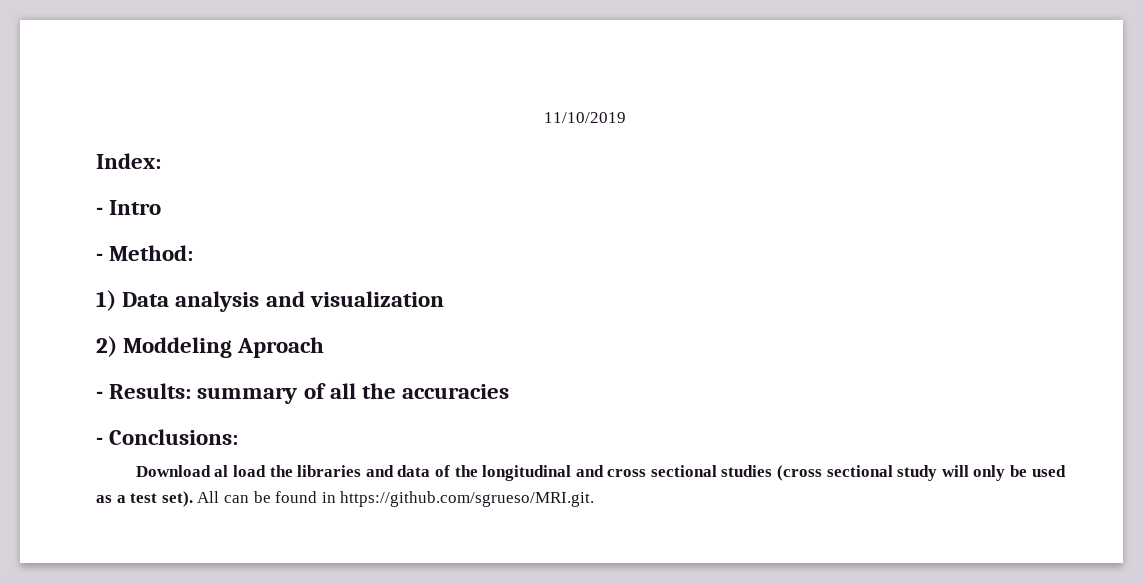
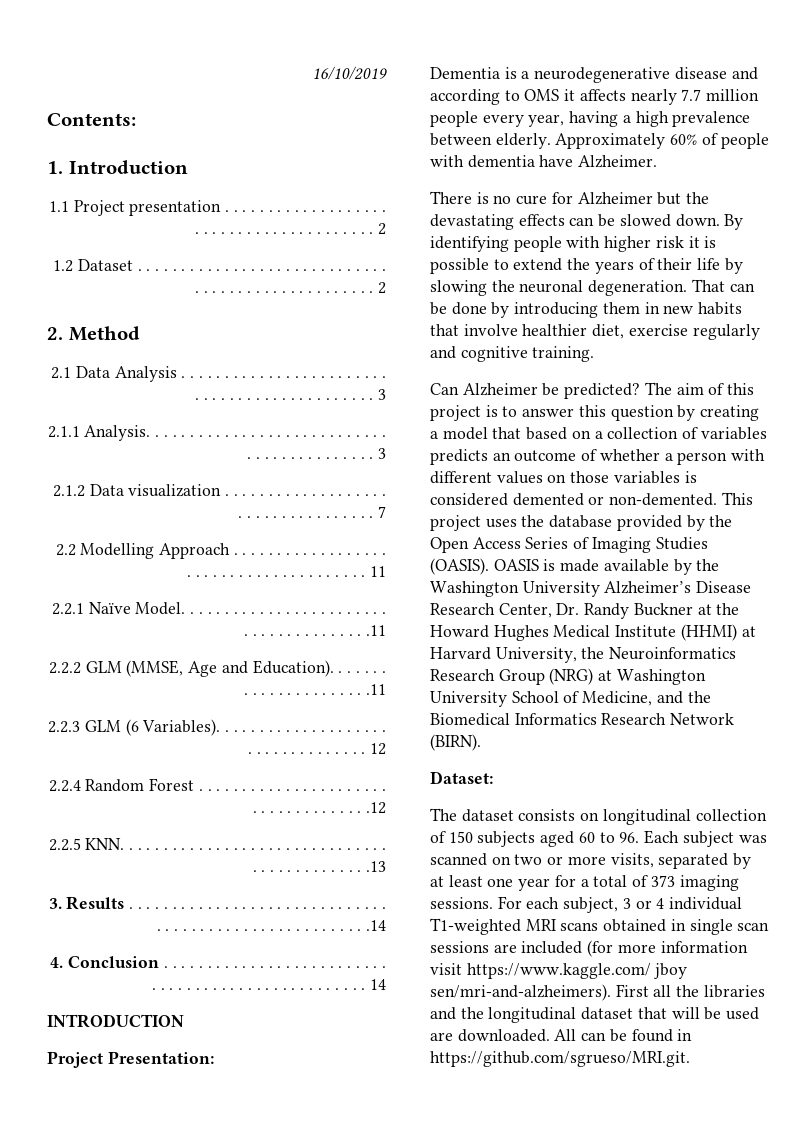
- 11/10/2019
- Index:
- - Intro
- - Method:
- 1) Data analysis and visualization
- 2) Moddeling Aproach
- - Results: summary of all the accuracies
- - Conclusions:
- Download al load the libraries and data of the longitudinal and cross sectional studies (cross sectional study will only be used as a test set).
+ 16/10/2019
+ Contents:
+ 1. Introduction
+ 1.1 Project presentation . . . . . . . . . . . . . . . . . . . . . . . . . . . . . . . . . . . . . . . . 2
+ 1.2 Dataset . . . . . . . . . . . . . . . . . . . . . . . . . . . . . . . . . . . . . . . . . . . . . . . . . . 2
+ 2. Method
+ 2.1 Data Analysis . . . . . . . . . . . . . . . . . . . . . . . . . . . . . . . . . . . . . . . . . . . . . 3
+ 2.1.1 Analysis. . . . . . . . . . . . . . . . . . . . . . . . . . . . . . . . . . . . . . . . . . . 3
+ 2.1.2 Data visualization . . . . . . . . . . . . . . . . . . . . . . . . . . . . . . . . . . . 7
+ 2.2 Modelling Approach . . . . . . . . . . . . . . . . . . . . . . . . . . . . . . . . . . . . . . . 11
+ 2.2.1 Naïve Model. . . . . . . . . . . . . . . . . . . . . . . . . . . . . . . . . . . . . . .11
+ 2.2.2 GLM (MMSE, Age and Education). . . . . . . . . . . . . . . . . . . . . .11
+ 2.2.3 GLM (6 Variables). . . . . . . . . . . . . . . . . . . . . . . . . . . . . . . . . . 12
+ 2.2.4 Random Forest . . . . . . . . . . . . . . . . . . . . . . . . . . . . . . . . . . . .12
+ 2.2.5 KNN. . . . . . . . . . . . . . . . . . . . . . . . . . . . . . . . . . . . . . . . . . . . .13
+ 3. Results . . . . . . . . . . . . . . . . . . . . . . . . . . . . . . . . . . . . . . . . . . . . . . . . . . . . . . .14
+ 4. Conclusion . . . . . . . . . . . . . . . . . . . . . . . . . . . . . . . . . . . . . . . . . . . . . . . . . . . 14
+ INTRODUCTION
+ Project Presentation:
+ Dementia is a neurodegenerative disease and according to OMS it affects nearly 7.7 million people every year, having a high prevalence between elderly. Approximately 60% of people with dementia have Alzheimer.
+ There is no cure for Alzheimer but the devastating effects can be slowed down. By identifying people with higher risk it is possible to extend the years of their life by slowing the neuronal degeneration. That can be done by introducing them in new habits that involve healthier diet, exercise regularly and cognitive training.
+ Can Alzheimer be predicted? The aim of this project is to answer this question by creating a model that based on a collection of variables predicts an outcome of whether a person with different values on those variables is considered demented or non-demented. This project uses the database provided by the Open Access Series of Imaging Studies (OASIS). OASIS is made available by the Washington University Alzheimer’s Disease Research Center, Dr. Randy Buckner at the Howard Hughes Medical Institute (HHMI) at Harvard University, the Neuroinformatics Research Group (NRG) at Washington University School of Medicine, and the Biomedical Informatics Research Network (BIRN).
+ Dataset:
+ The dataset consists on longitudinal collection of 150 subjects aged 60 to 96. Each subject was scanned on two or more visits, separated by at least one year for a total of 373 imaging sessions. For each subject, 3 or 4 individual T1-weighted MRI scans obtained in single scan sessions are included (for more information visit https://www.kaggle.com/ jboy sen/mri-and-alzheimers). First all the libraries and the longitudinal dataset that will be used are downloaded.

